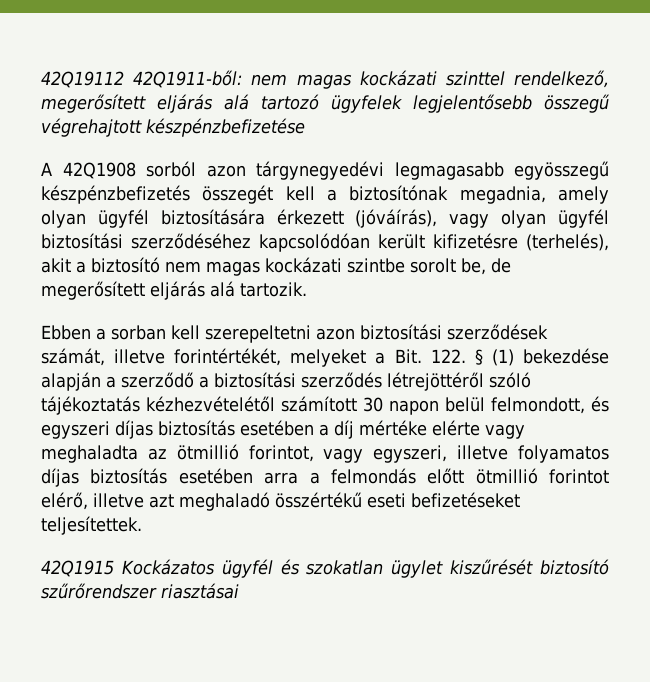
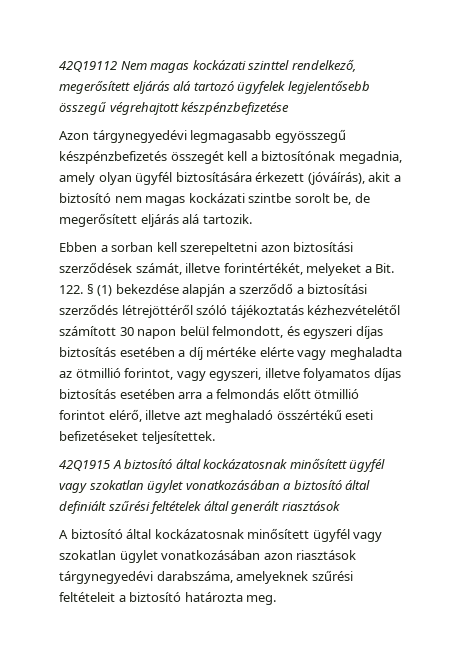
- 42Q19112 42Q1911-ből: nem magas kockázati szinttel rendelkező, megerősített eljárás alá tartozó ügyfelek legjelentősebb összegű végrehajtott készpénzbefizetése
+ 42Q19112 Nem magas kockázati szinttel rendelkező, megerősített eljárás alá tartozó ügyfelek legjelentősebb összegű végrehajtott készpénzbefizetése
- A 42Q1908 sorból azon tárgynegyedévi legmagasabb egyösszegű készpénzbefizetés összegét kell a biztosítónak megadnia, amely olyan ügyfél biztosítására érkezett (jóváírás), vagy olyan ügyfél biztosítási szerződéséhez kapcsolódóan került kifizetésre (terhelés), akit a biztosító nem magas kockázati szintbe sorolt be, de megerősített eljárás alá tartozik.
+ Azon tárgynegyedévi legmagasabb egyösszegű készpénzbefizetés összegét kell a biztosítónak megadnia, amely olyan ügyfél biztosítására érkezett (jóváírás), akit a biztosító nem magas kockázati szintbe sorolt be, de megerősített eljárás alá tartozik.
- 42Q1915 Kockázatos ügyfél és szokatlan ügylet kiszűrését biztosító szűrőrendszer riasztásai
+ 42Q1915 A biztosító által kockázatosnak minősített ügyfél vagy szokatlan ügylet vonatkozásában a biztosító által definiált szűrési feltételek által generált riasztások
+ A biztosító által kockázatosnak minősített ügyfél vagy szokatlan ügylet vonatkozásában azon riasztások tárgynegyedévi darabszáma, amelyeknek szűrési feltételeit a biztosító határozta meg.

